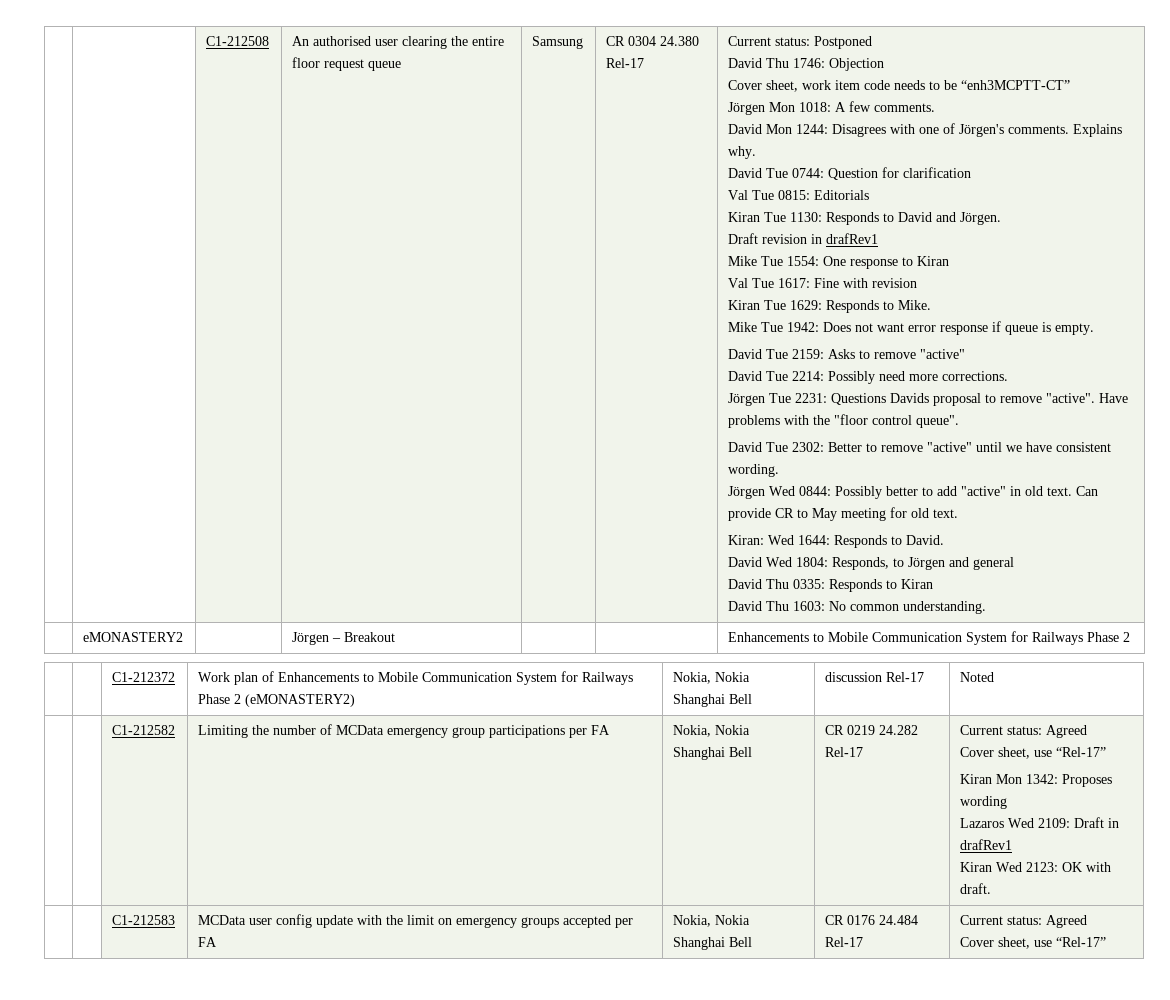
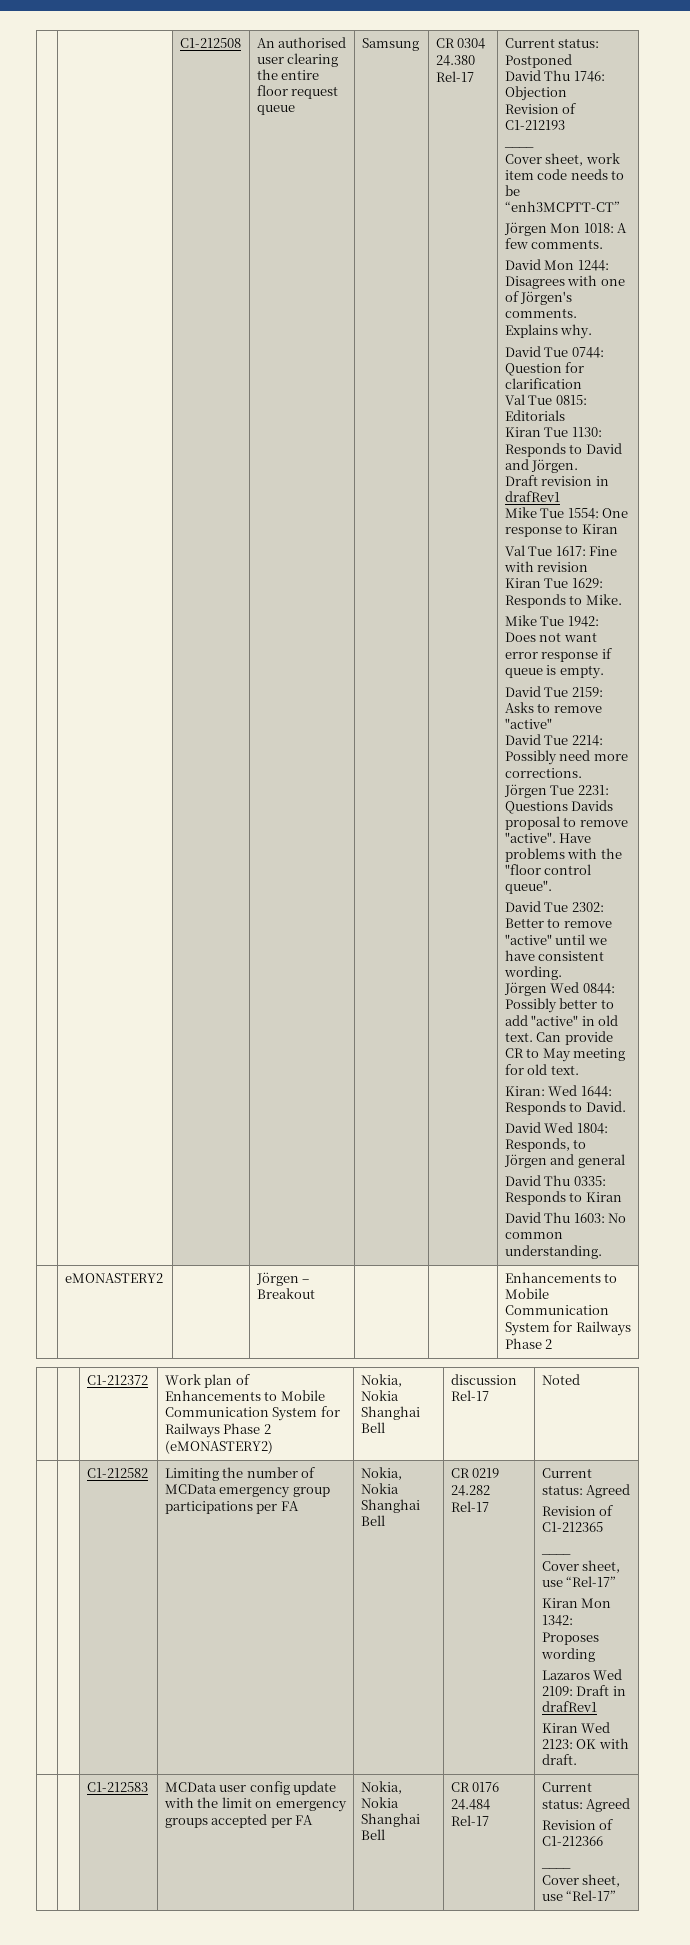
+ Revision of C1-212193
+ ____
+ Revision of C1-212365
+ ____
  | | C1-212583 | MCData user config update with the limit on emergency groups accepted per FA | Nokia, Nokia Shanghai Bell | CR 0176 24.484 Rel-17 | Current status: Agreed
+ Revision of C1-212366
+ ____

